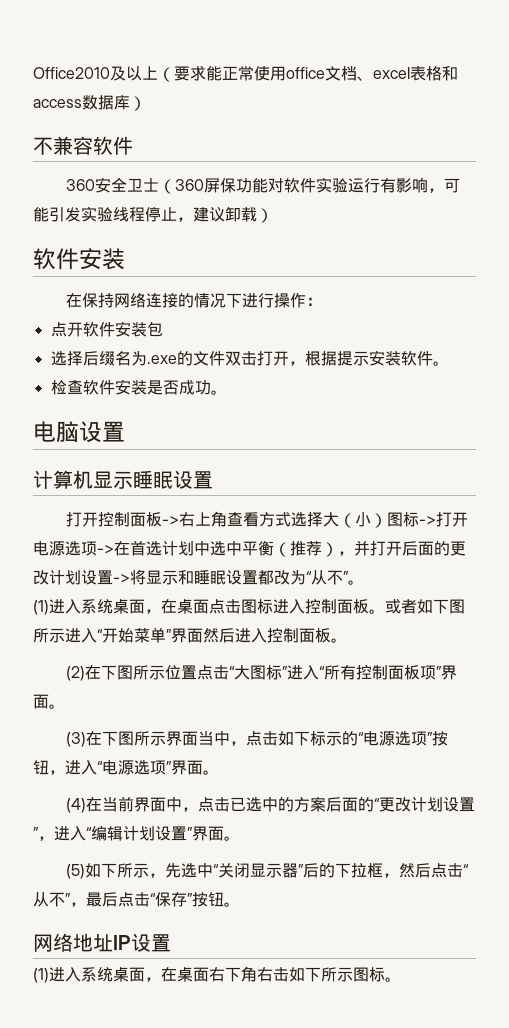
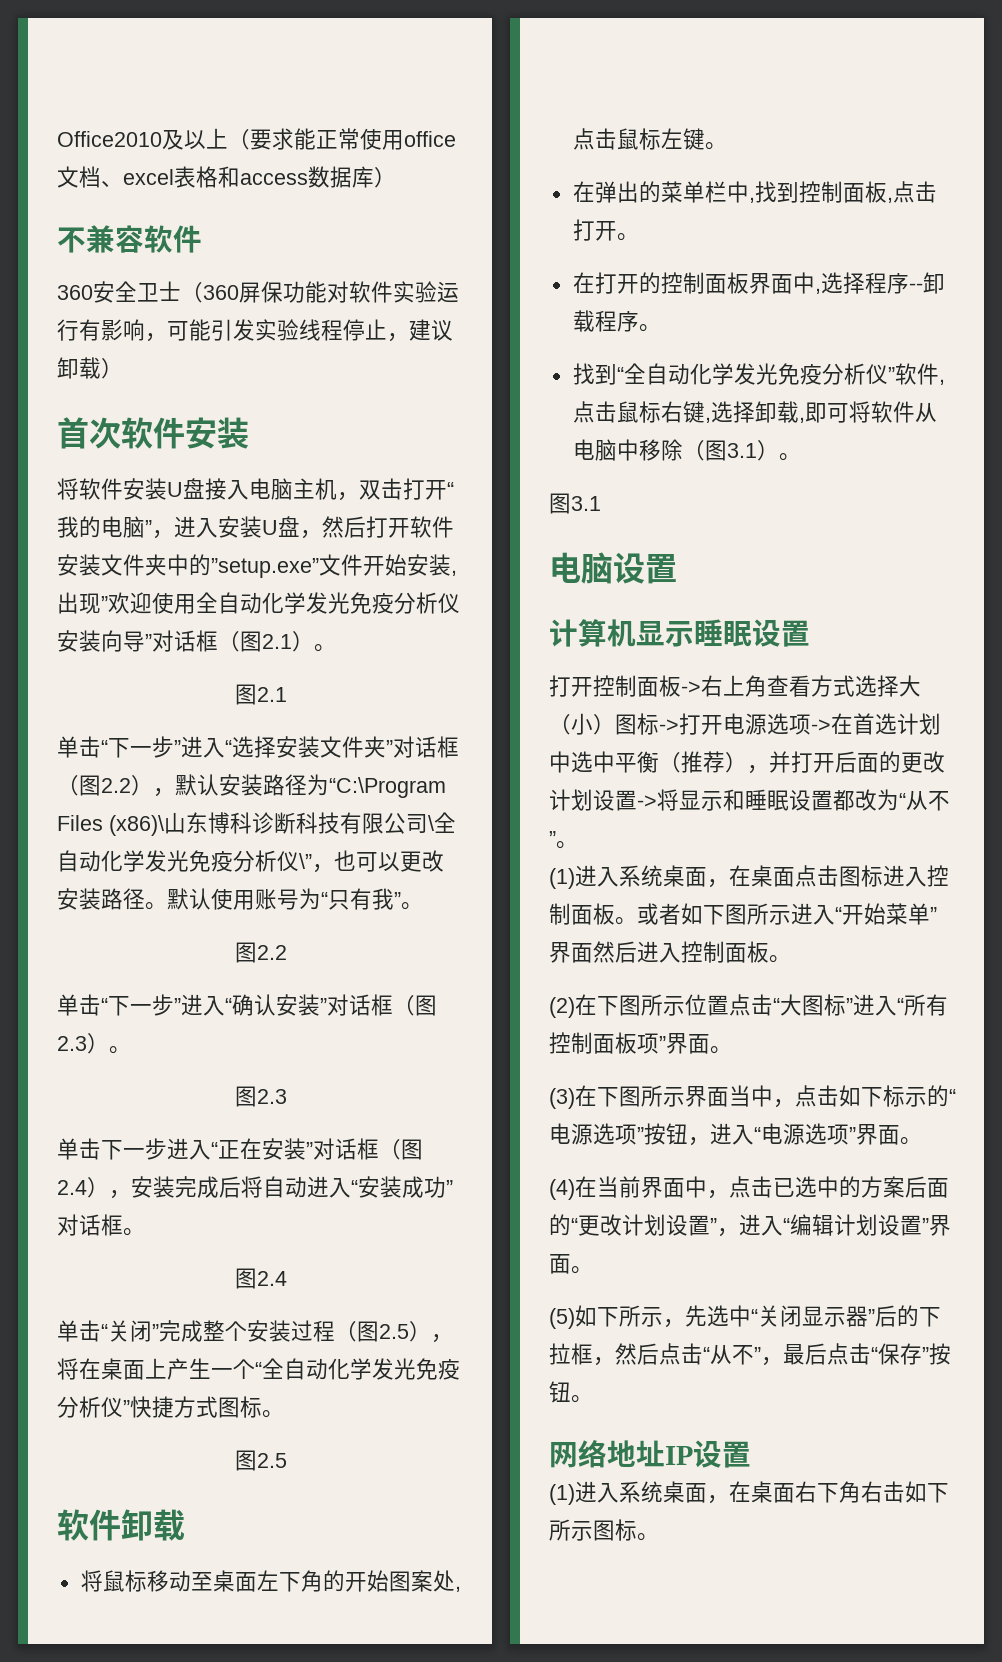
  360安全卫士（360屏保功能对软件实验运行有影响，可能引发实验线程停止，建议卸载）
- 软件安装
+ 首次软件安装
- 在保持网络连接的情况下进行操作：
- 点开软件安装包
- 选择后缀名为.exe的文件双击打开，根据提示安装软件。
- 检查软件安装是否成功。
+ 将软件安装U盘接入电脑主机，双击打开“我的电脑”，进入安装U盘，然后打开软件安装文件夹中的”setup.exe”文件开始安装,出现”欢迎使用全自动化学发光免疫分析仪安装向导”对话框（图2.1）。
+ 图2.1
+ 单击“下一步”进入“选择安装文件夹”对话框（图2.2），默认安装路径为“C:\Program Files (x86)\山东博科诊断科技有限公司\全自动化学发光免疫分析仪\”，也可以更改安装路径。默认使用账号为“只有我”。
+ 图2.2
+ 单击“下一步”进入“确认安装”对话框（图2.3）。
+ 图2.3
+ 单击下一步进入“正在安装”对话框（图2.4），安装完成后将自动进入“安装成功”对话框。
+ 图2.4
+ 单击“关闭”完成整个安装过程（图2.5），将在桌面上产生一个“全自动化学发光免疫分析仪”快捷方式图标。
+ 图2.5
+ 软件卸载
+ 将鼠标移动至桌面左下角的开始图案处,点击鼠标左键。
+ 在弹出的菜单栏中,找到控制面板,点击打开。
+ 在打开的控制面板界面中,选择程序--卸载程序。
+ 找到“全自动化学发光免疫分析仪”软件,点击鼠标右键,选择卸载,即可将软件从电脑中移除（图3.1）。
+ 图3.1

